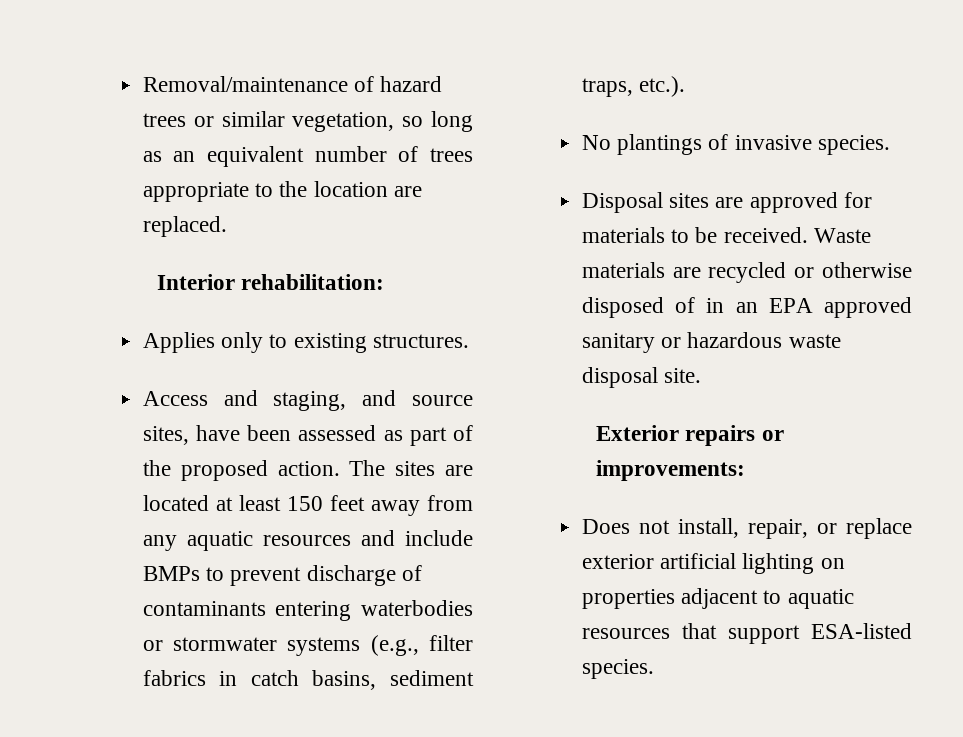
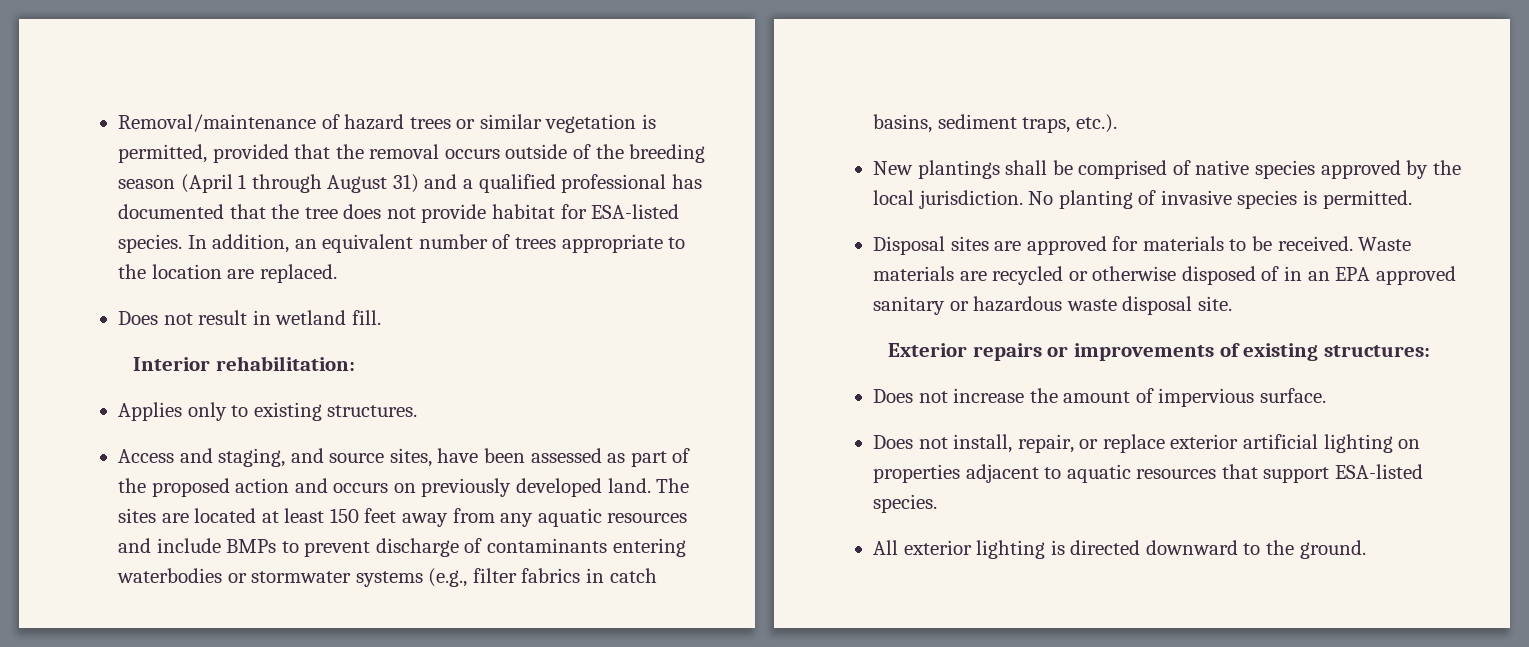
- Removal/maintenance of hazard trees or similar vegetation, so long as an equivalent number of trees appropriate to the location are replaced.
+ Removal/maintenance of hazard trees or similar vegetation is permitted, provided that the removal occurs outside of the breeding season (April 1 through August 31) and a qualified professional has documented that the tree does not provide habitat for ESA-listed species. In addition, an equivalent number of trees appropriate to the location are replaced.
+ Does not result in wetland fill.
- Access and staging, and source sites, have been assessed as part of the proposed action.
+ Access and staging, and source sites, have been assessed as part of the proposed action and occurs on previously developed land.
- No plantings of invasive species.
+ New plantings shall be comprised of native species approved by the local jurisdiction. No planting of invasive species is permitted.
- Exterior repairs or improvements:
+ Exterior repairs or improvements of existing structures:
+ Does not increase the amount of impervious surface.
+ All exterior lighting is directed downward to the ground.

